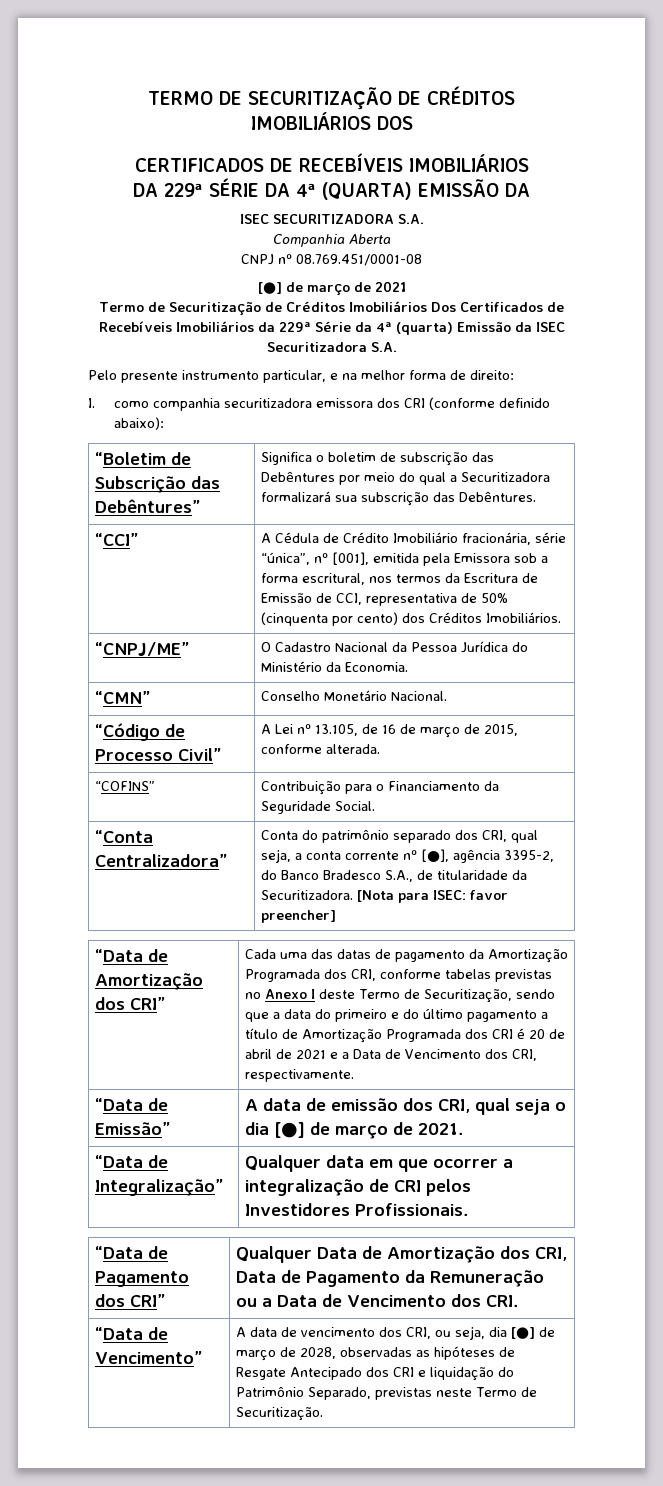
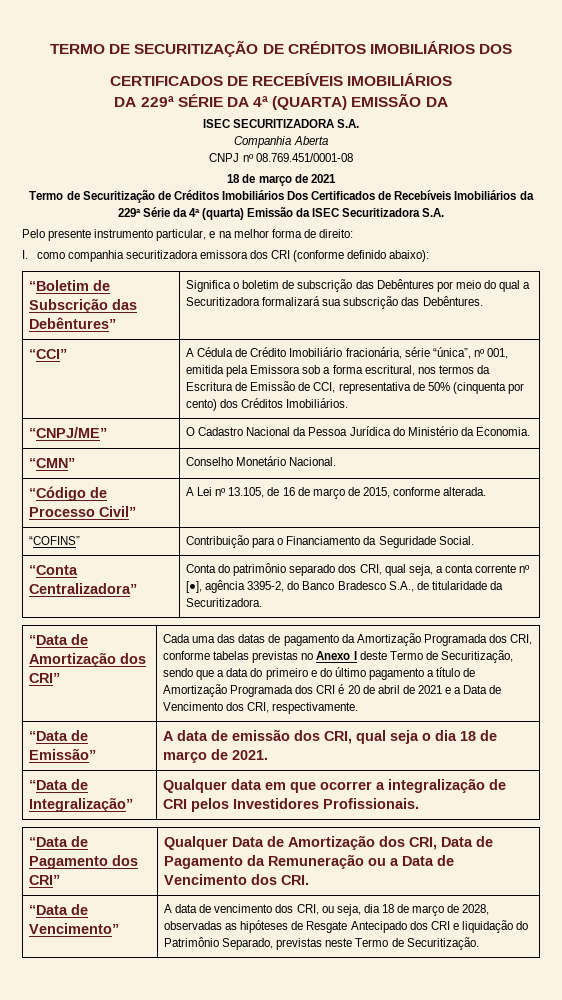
- [●] de março de 2021
+ 18 de março de 2021
- “CCI” | A Cédula de Crédito Imobiliário fracionária, série “única”, nº [001], emitida pela Emissora sob a forma escritural, nos termos da Escritura de Emissão de CCI, representativa de 50% (cinquenta por cento) dos Créditos Imobiliários.
+ “CCI” | A Cédula de Crédito Imobiliário fracionária, série “única”, nº 001, emitida pela Emissora sob a forma escritural, nos termos da Escritura de Emissão de CCI, representativa de 50% (cinquenta por cento) dos Créditos Imobiliários.
- “Conta Centralizadora” | Conta do patrimônio separado dos CRI, qual seja, a conta corrente nº [●], agência 3395-2, do Banco Bradesco S.A., de titularidade da Securitizadora. [Nota para ISEC: favor preencher]
+ “Conta Centralizadora” | Conta do patrimônio separado dos CRI, qual seja, a conta corrente nº [●], agência 3395-2, do Banco Bradesco S.A., de titularidade da Securitizadora.
- “Data de Emissão” | A data de emissão dos CRI, qual seja o dia [●] de março de 2021.
+ “Data de Emissão” | A data de emissão dos CRI, qual seja o dia 18 de março de 2021.
- “Data de Vencimento” | A data de vencimento dos CRI, ou seja, dia [●] de março de 2028, observadas as hipóteses de Resgate Antecipado dos CRI e liquidação do Patrimônio Separado, previstas neste Termo de Securitização.
+ “Data de Vencimento” | A data de vencimento dos CRI, ou seja, dia 18 de março de 2028, observadas as hipóteses de Resgate Antecipado dos CRI e liquidação do Patrimônio Separado, previstas neste Termo de Securitização.

